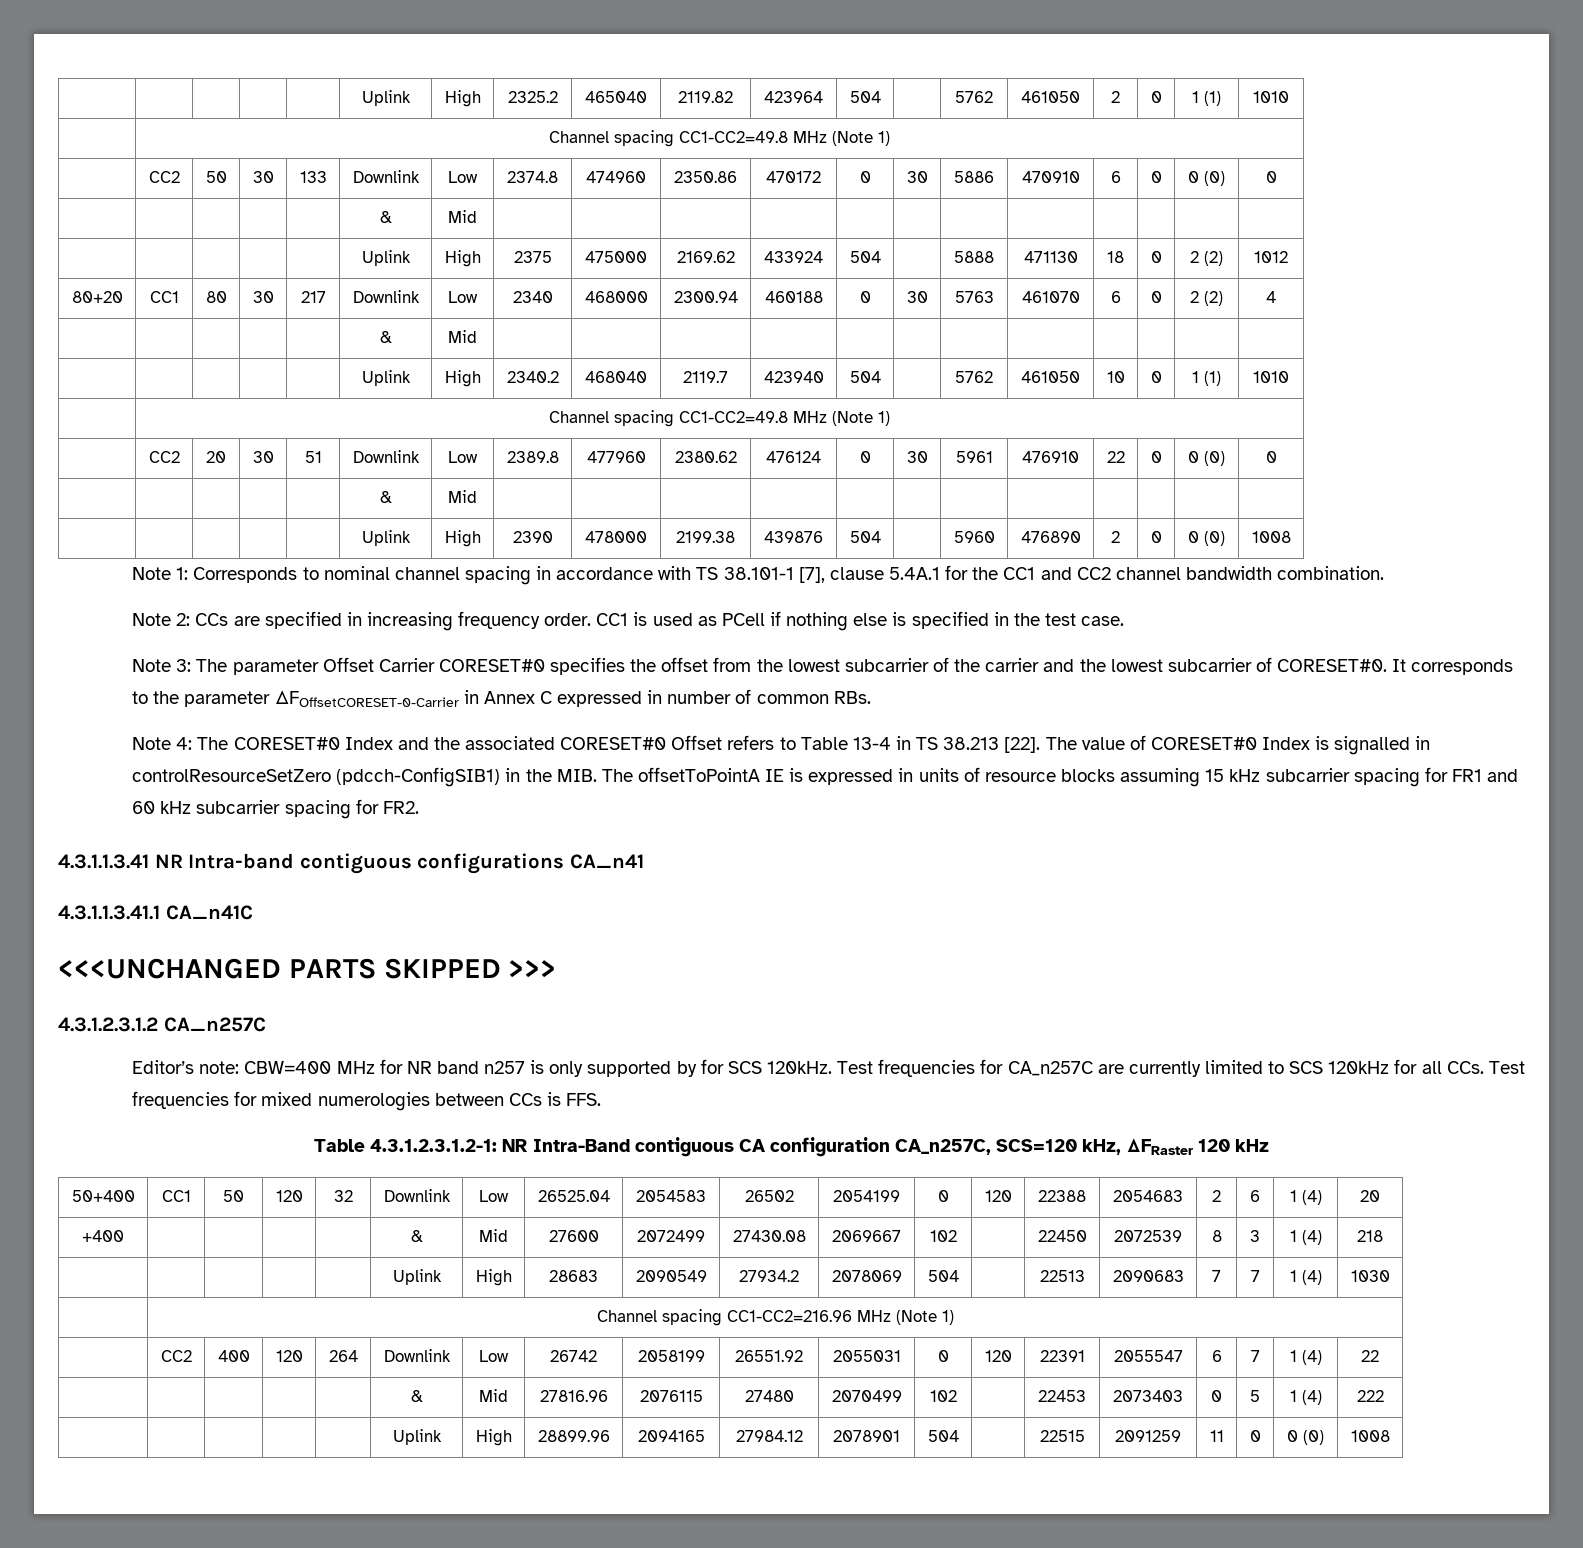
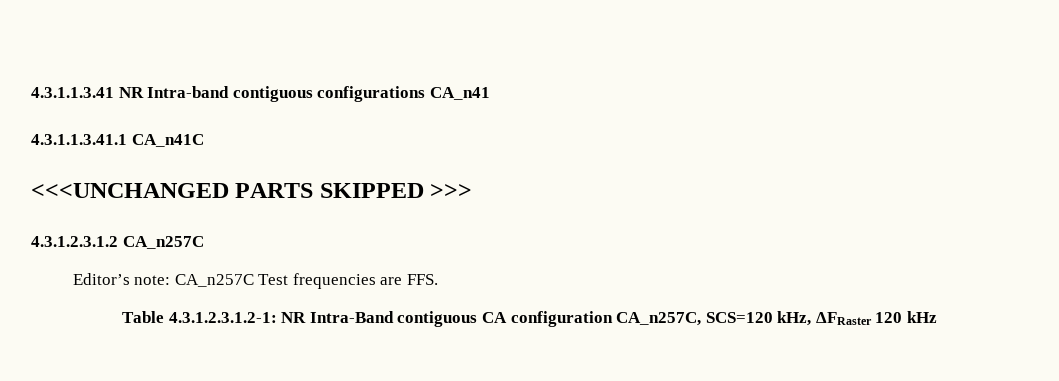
- | | | | | Uplink | High | 2325.2 | 465040 | 2119.82 | 423964 | 504 | | 5762 | 461050 | 2 | 0 | 1 (1) | 1010
- | Channel spacing CC1-CC2=49.8 MHz (Note 1)
- | CC2 | 50 | 30 | 133 | Downlink | Low | 2374.8 | 474960 | 2350.86 | 470172 | 0 | 30 | 5886 | 470910 | 6 | 0 | 0 (0) | 0
- | | | | | & | Mid | | | | | | | | | | | |
- | | | | | Uplink | High | 2375 | 475000 | 2169.62 | 433924 | 504 | | 5888 | 471130 | 18 | 0 | 2 (2) | 1012
- 80+20 | CC1 | 80 | 30 | 217 | Downlink | Low | 2340 | 468000 | 2300.94 | 460188 | 0 | 30 | 5763 | 461070 | 6 | 0 | 2 (2) | 4
- | | | | | & | Mid | | | | | | | | | | | |
- | | | | | Uplink | High | 2340.2 | 468040 | 2119.7 | 423940 | 504 | | 5762 | 461050 | 10 | 0 | 1 (1) | 1010
- | Channel spacing CC1-CC2=49.8 MHz (Note 1)
- | CC2 | 20 | 30 | 51 | Downlink | Low | 2389.8 | 477960 | 2380.62 | 476124 | 0 | 30 | 5961 | 476910 | 22 | 0 | 0 (0) | 0
- | | | | | & | Mid | | | | | | | | | | | |
- | | | | | Uplink | High | 2390 | 478000 | 2199.38 | 439876 | 504 | | 5960 | 476890 | 2 | 0 | 0 (0) | 1008
- Note 1: Corresponds to nominal channel spacing in accordance with TS 38.101-1 [7], clause 5.4A.1 for the CC1 and CC2 channel bandwidth combination.
- Note 2: CCs are specified in increasing frequency order. CC1 is used as PCell if nothing else is specified in the test case.
- Note 3: The parameter Offset Carrier CORESET#0 specifies the offset from the lowest subcarrier of the carrier and the lowest subcarrier of CORESET#0. It corresponds to the parameter ΔFOffsetCORESET-0-Carrier in Annex C expressed in number of common RBs.
- Note 4: The CORESET#0 Index and the associated CORESET#0 Offset refers to Table 13-4 in TS 38.213 [22]. The value of CORESET#0 Index is signalled in controlResourceSetZero (pdcch-ConfigSIB1) in the MIB. The offsetToPointA IE is expressed in units of resource blocks assuming 15 kHz subcarrier spacing for FR1 and 60 kHz subcarrier spacing for FR2.
- Editor’s note: CBW=400 MHz for NR band n257 is only supported by for SCS 120kHz. Test frequencies for CA_n257C are currently limited to SCS 120kHz for all CCs. Test frequencies for mixed numerologies between CCs is FFS.
+ Editor’s note: CA_n257C Test frequencies are FFS.
- 50+400 | CC1 | 50 | 120 | 32 | Downlink | Low | 26525.04 | 2054583 | 26502 | 2054199 | 0 | 120 | 22388 | 2054683 | 2 | 6 | 1 (4) | 20
- +400 | | | | | & | Mid | 27600 | 2072499 | 27430.08 | 2069667 | 102 | | 22450 | 2072539 | 8 | 3 | 1 (4) | 218
- | | | | | Uplink | High | 28683 | 2090549 | 27934.2 | 2078069 | 504 | | 22513 | 2090683 | 7 | 7 | 1 (4) | 1030
- | Channel spacing CC1-CC2=216.96 MHz (Note 1)
- | CC2 | 400 | 120 | 264 | Downlink | Low | 26742 | 2058199 | 26551.92 | 2055031 | 0 | 120 | 22391 | 2055547 | 6 | 7 | 1 (4) | 22
- | | | | | & | Mid | 27816.96 | 2076115 | 27480 | 2070499 | 102 | | 22453 | 2073403 | 0 | 5 | 1 (4) | 222
- | | | | | Uplink | High | 28899.96 | 2094165 | 27984.12 | 2078901 | 504 | | 22515 | 2091259 | 11 | 0 | 0 (0) | 1008

